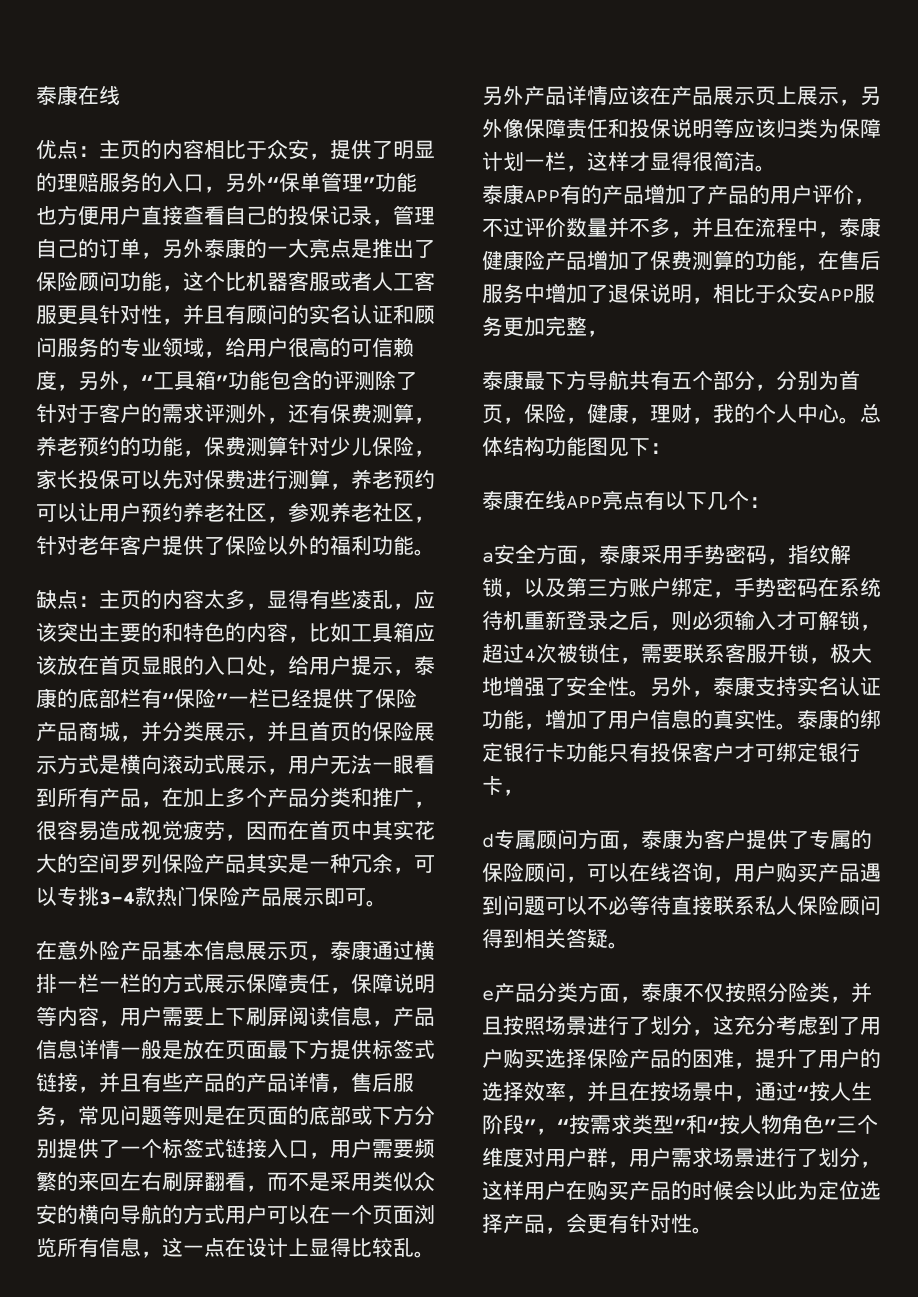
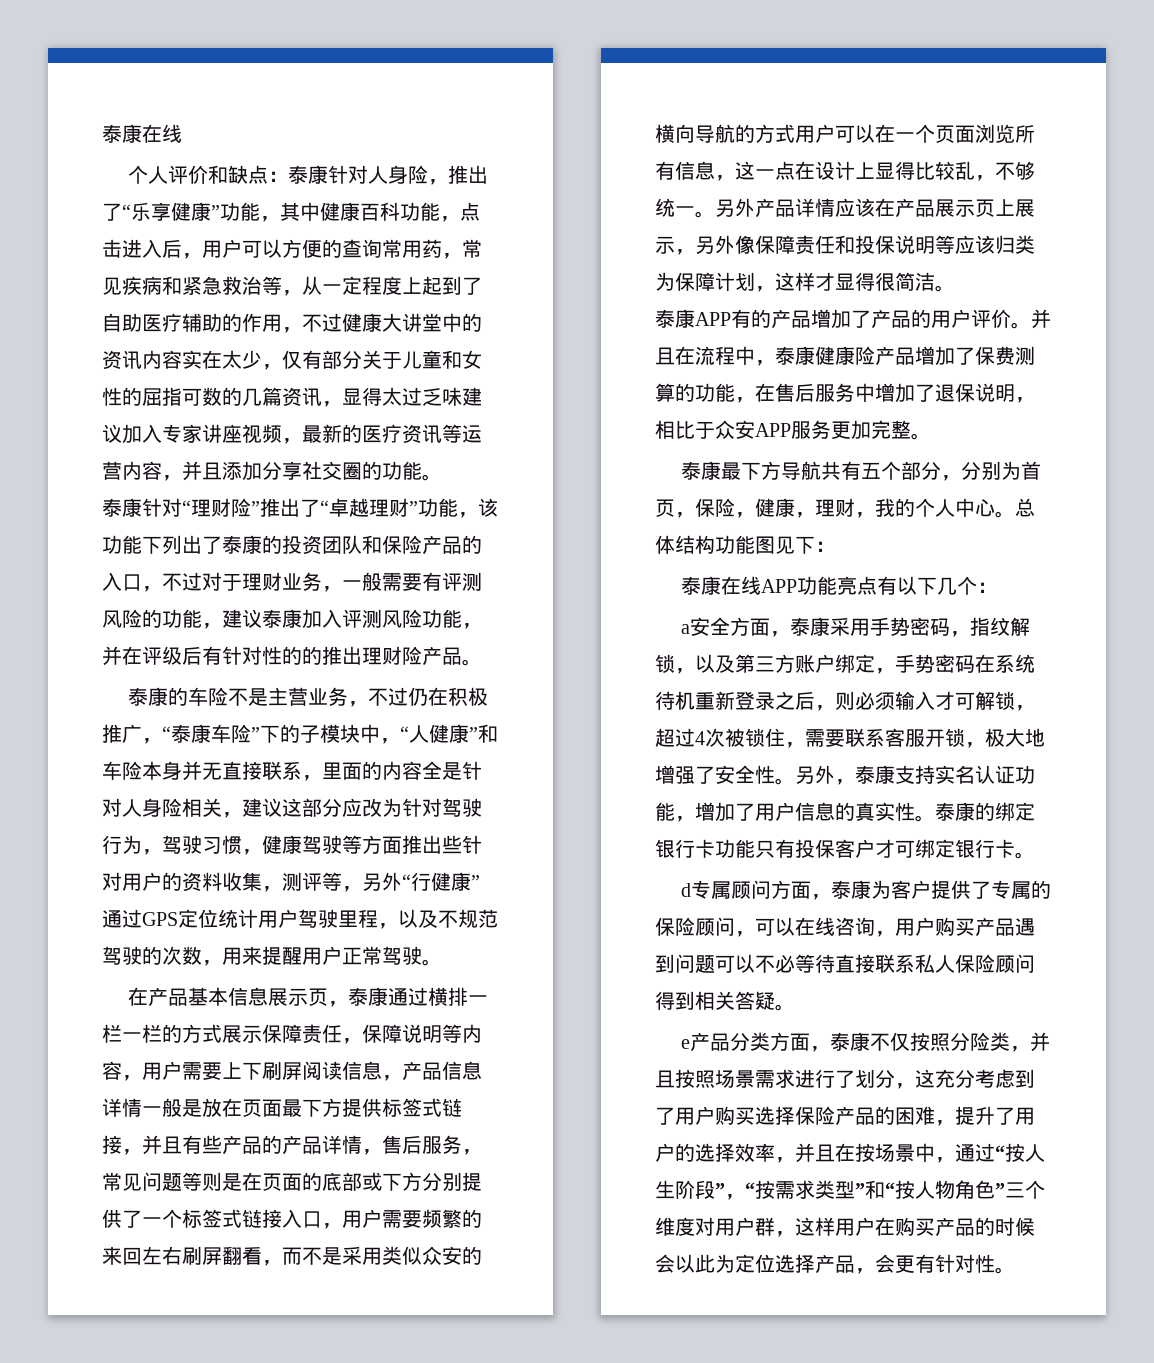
- 优点：主页的内容相比于众安，提供了明显的理赔服务的入口，另外“保单管理”功能也方便用户直接查看自己的投保记录，管理自己的订单，另外泰康的一大亮点是推出了保险顾问功能，这个比机器客服或者人工客服更具针对性，并且有顾问的实名认证和顾问服务的专业领域，给用户很高的可信赖度，另外，“工具箱”功能包含的评测除了针对于客户的需求评测外，还有保费测算，养老预约的功能，保费测算针对少儿保险，家长投保可以先对保费进行测算，养老预约可以让用户预约养老社区，参观养老社区，针对老年客户提供了保险以外的福利功能。
- 缺点：主页的内容太多，显得有些凌乱，应该突出主要的和特色的内容，比如工具箱应该放在首页显眼的入口处，给用户提示，泰康的底部栏有“保险”一栏已经提供了保险产品商城，并分类展示，并且首页的保险展示方式是横向滚动式展示，用户无法一眼看到所有产品，在加上多个产品分类和推广，很容易造成视觉疲劳，因而在首页中其实花大的空间罗列保险产品其实是一种冗余，可以专挑3-4款热门保险产品展示即可。
+ 个人评价和缺点：泰康针对人身险，推出了“乐享健康”功能，其中健康百科功能，点击进入后，用户可以方便的查询常用药，常见疾病和紧急救治等，从一定程度上起到了自助医疗辅助的作用，不过健康大讲堂中的资讯内容实在太少，仅有部分关于儿童和女性的屈指可数的几篇资讯，显得太过乏味建议加入专家讲座视频，最新的医疗资讯等运营内容，并且添加分享社交圈的功能。
+ 泰康针对“理财险”推出了“卓越理财”功能，该功能下列出了泰康的投资团队和保险产品的入口，不过对于理财业务，一般需要有评测风险的功能，建议泰康加入评测风险功能，并在评级后有针对性的的推出理财险产品。
+ 泰康的车险不是主营业务，不过仍在积极推广，“泰康车险”下的子模块中，“人健康”和车险本身并无直接联系，里面的内容全是针对人身险相关，建议这部分应改为针对驾驶行为，驾驶习惯，健康驾驶等方面推出些针对用户的资料收集，测评等，另外“行健康”通过GPS定位统计用户驾驶里程，以及不规范驾驶的次数，用来提醒用户正常驾驶。
- 在意外险产品基本信息展示页，泰康通过横排一栏一栏的方式展示保障责任，保障说明等内容，用户需要上下刷屏阅读信息，产品信息详情一般是放在页面最下方提供标签式链接，并且有些产品的产品详情，售后服务，常见问题等则是在页面的底部或下方分别提供了一个标签式链接入口，用户需要频繁的来回左右刷屏翻看，而不是采用类似众安的横向导航的方式用户可以在一个页面浏览所有信息，这一点在设计上显得比较乱。
+ 在产品基本信息展示页，泰康通过横排一栏一栏的方式展示保障责任，保障说明等内容，用户需要上下刷屏阅读信息，产品信息详情一般是放在页面最下方提供标签式链接，并且有些产品的产品详情，售后服务，常见问题等则是在页面的底部或下方分别提供了一个标签式链接入口，用户需要频繁的来回左右刷屏翻看，而不是采用类似众安的横向导航的方式用户可以在一个页面浏览所有信息，这一点在设计上显得比较乱，不够统一。
- 另外产品详情应该在产品展示页上展示，另外像保障责任和投保说明等应该归类为保障计划一栏，这样才显得很简洁。
+ 另外产品详情应该在产品展示页上展示，另外像保障责任和投保说明等应该归类为保障计划，这样才显得很简洁。
- 泰康APP有的产品增加了产品的用户评价，不过评价数量并不多，并且在流程中，泰康健康险产品增加了保费测算的功能，在售后服务中增加了退保说明，相比于众安APP服务更加完整，
+ 泰康APP有的产品增加了产品的用户评价。并且在流程中，泰康健康险产品增加了保费测算的功能，在售后服务中增加了退保说明，相比于众安APP服务更加完整。
- 泰康在线APP亮点有以下几个：
+ 泰康在线APP功能亮点有以下几个：
- 泰康的绑定银行卡功能只有投保客户才可绑定银行卡，
+ 泰康的绑定银行卡功能只有投保客户才可绑定银行卡。
- e产品分类方面，泰康不仅按照分险类，并且按照场景进行了划分，这充分考虑到了用户购买选择保险产品的困难，提升了用户的选择效率，并且在按场景中，通过“按人生阶段”，“按需求类型”和“按人物角色”三个维度对用户群，用户需求场景进行了划分，这样用户在购买产品的时候会以此为定位选择产品，会更有针对性。
+ e产品分类方面，泰康不仅按照分险类，并且按照场景需求进行了划分，这充分考虑到了用户购买选择保险产品的困难，提升了用户的选择效率，并且在按场景中，通过“按人生阶段”，“按需求类型”和“按人物角色”三个维度对用户群，这样用户在购买产品的时候会以此为定位选择产品，会更有针对性。

